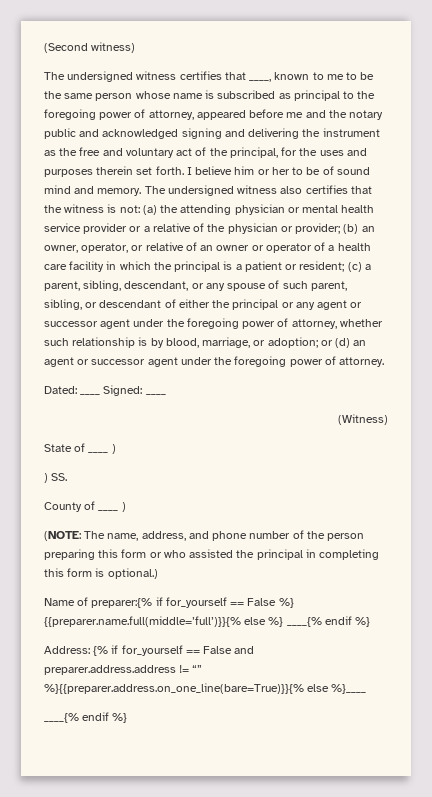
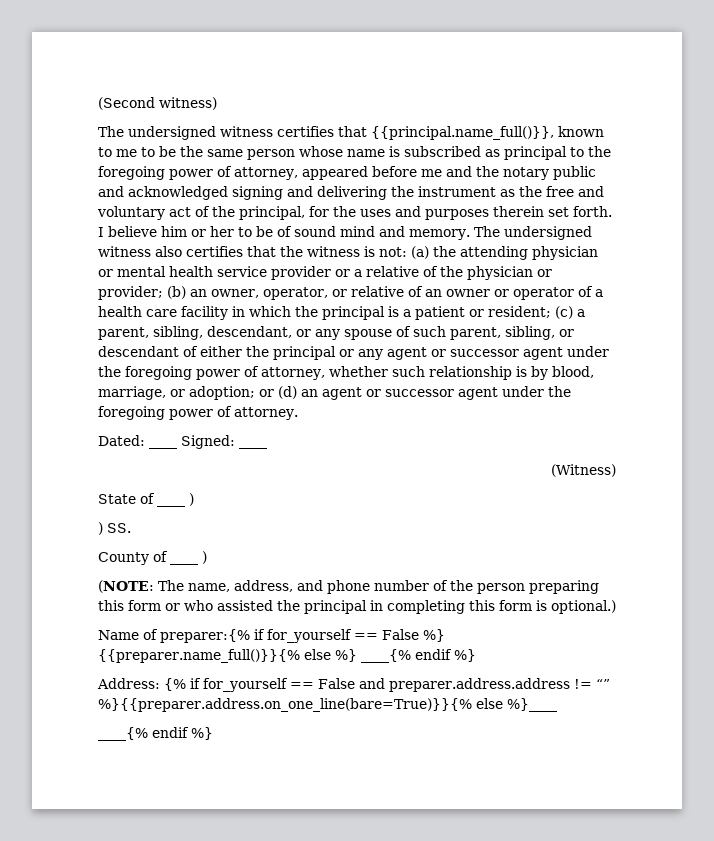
- The undersigned witness certifies that ____, known to me to be the same person whose name is subscribed as principal to the foregoing power of attorney, appeared before me and the notary public and acknowledged signing and delivering the instrument as the free and voluntary act of the principal, for the uses and purposes therein set forth.
+ The undersigned witness certifies that {{principal.name_full()}}, known to me to be the same person whose name is subscribed as principal to the foregoing power of attorney, appeared before me and the notary public and acknowledged signing and delivering the instrument as the free and voluntary act of the principal, for the uses and purposes therein set forth.
- Name of preparer:{% if for_yourself == False %} {{preparer.name.full(middle=’full’)}}{% else %} ____{% endif %}
+ Name of preparer:{% if for_yourself == False %} {{preparer.name_full()}}{% else %} ____{% endif %}

